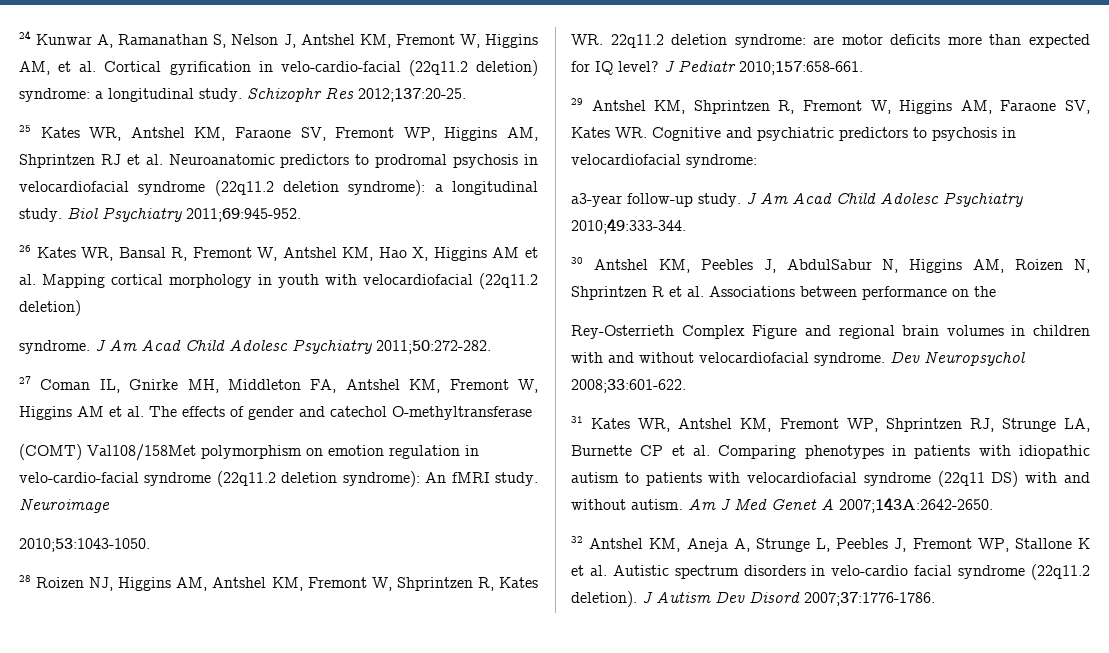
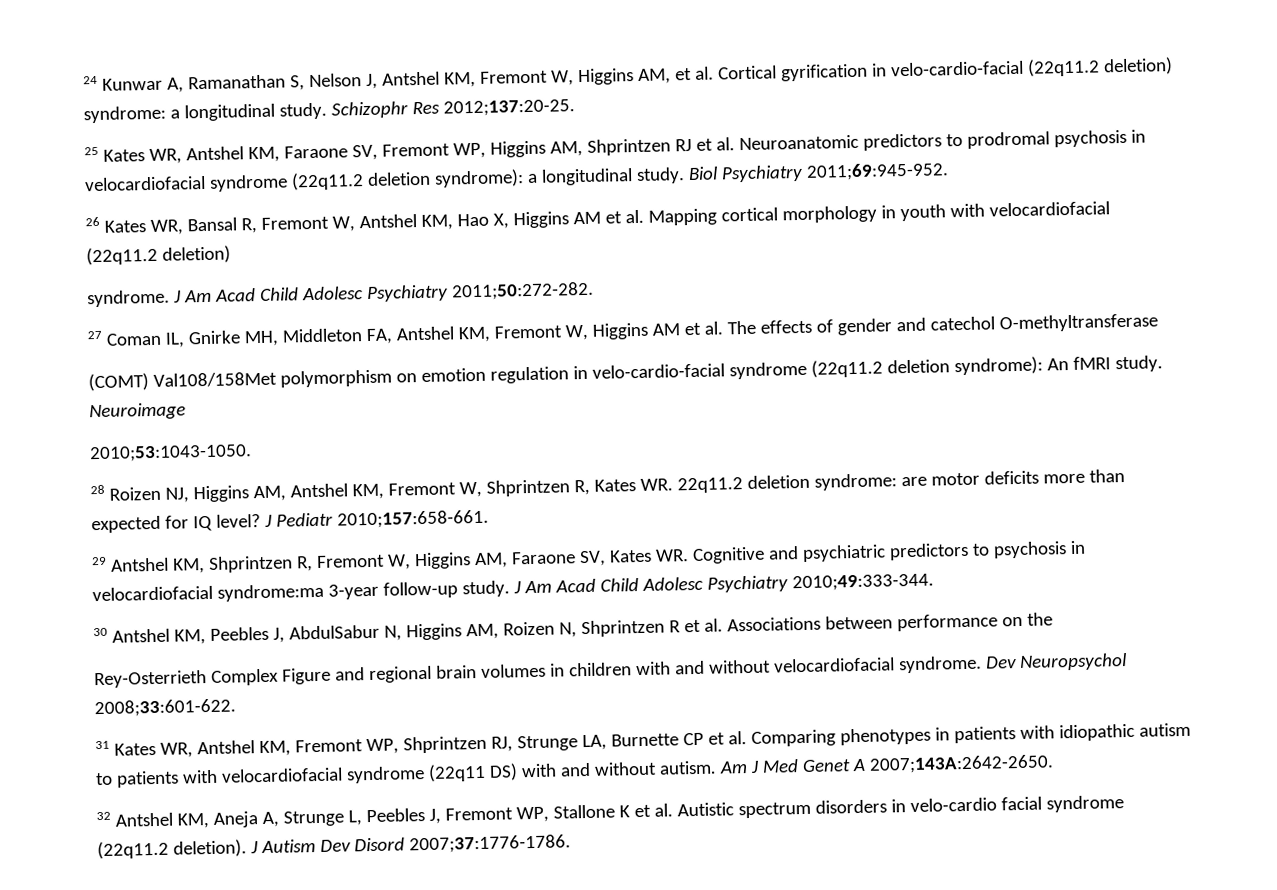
- 29 Antshel KM, Shprintzen R, Fremont W, Higgins AM, Faraone SV, Kates WR. Cognitive and psychiatric predictors to psychosis in velocardiofacial syndrome:
- a3-year follow-up study.
+ 29 Antshel KM, Shprintzen R, Fremont W, Higgins AM, Faraone SV, Kates WR. Cognitive and psychiatric predictors to psychosis in velocardiofacial syndrome:ma 3-year follow-up study.

